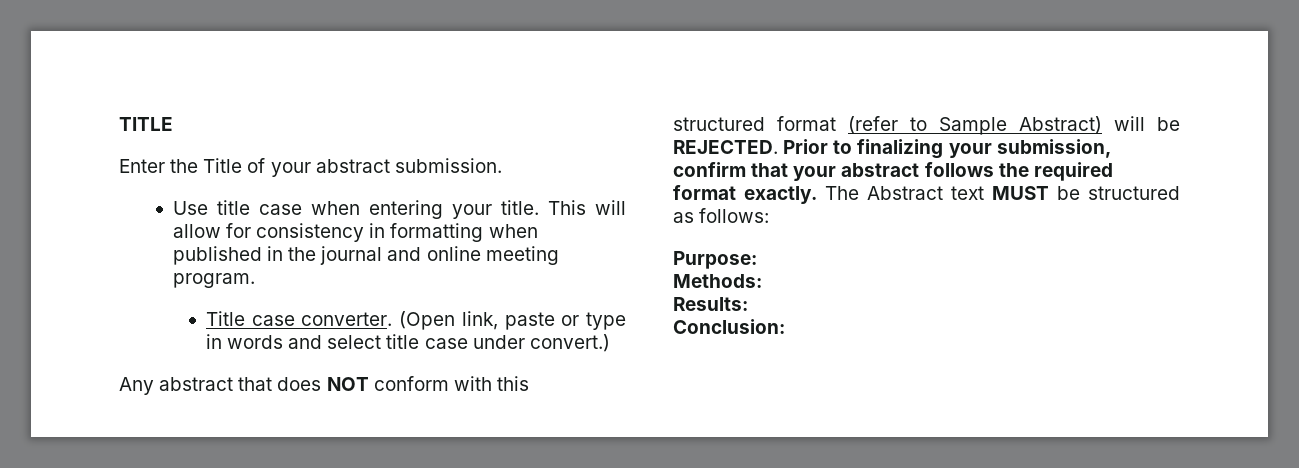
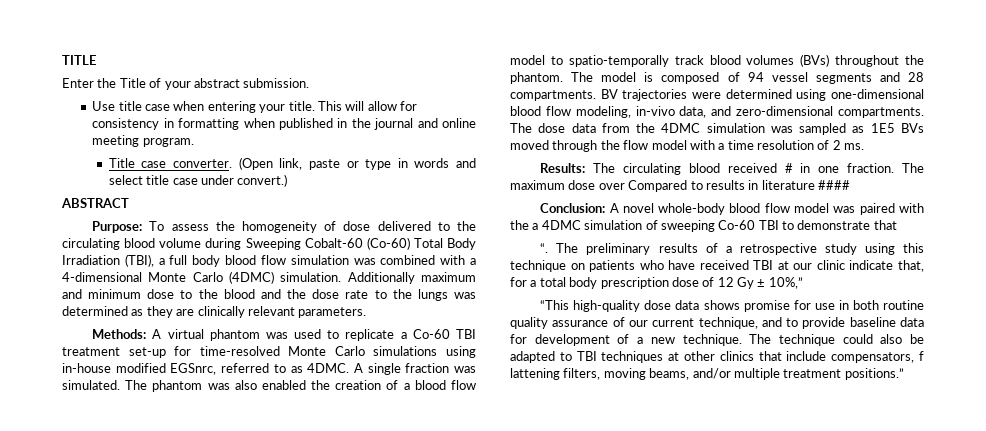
- Any abstract that does NOT conform with this structured format (refer to Sample Abstract) will be REJECTED. Prior to finalizing your submission, confirm that your abstract follows the required format exactly. The Abstract text MUST be structured as follows:
- Purpose:
- Methods:
- Results:
- Conclusion:
+ ABSTRACT
+ Purpose: To assess the homogeneity of dose delivered to the circulating blood volume during Sweeping Cobalt-60 (Co-60) Total Body Irradiation (TBI), a full body blood flow simulation was combined with a 4-dimensional Monte Carlo (4DMC) simulation. Additionally maximum and minimum dose to the blood and the dose rate to the lungs was determined as they are clinically relevant parameters.
+ Methods: A virtual phantom was used to replicate a Co-60 TBI treatment set-up for time-resolved Monte Carlo simulations using in-house modified EGSnrc, referred to as 4DMC. A single fraction was simulated. The phantom was also enabled the creation of a blood flow model to spatio-temporally track blood volumes (BVs) throughout the phantom. The model is composed of 94 vessel segments and 28 compartments. BV trajectories were determined using one-dimensional blood flow modeling, in-vivo data, and zero-dimensional compartments. The dose data from the 4DMC simulation was sampled as 1E5 BVs moved through the flow model with a time resolution of 2 ms.
+ Results: The circulating blood received # in one fraction. The maximum dose over Compared to results in literature ####
+ Conclusion: A novel whole-body blood flow model was paired with the a 4DMC simulation of sweeping Co-60 TBI to demonstrate that
+ “. The preliminary results of a retrospective study using this technique on patients who have received TBI at our clinic indicate that, for a total body prescription dose of 12 Gy ± 10%,”
+ “This high-quality dose data shows promise for use in both routine quality assurance of our current technique, and to provide baseline data for development of a new technique. The technique could also be adapted to TBI techniques at other clinics that include compensators, f lattening filters, moving beams, and/or multiple treatment positions.”

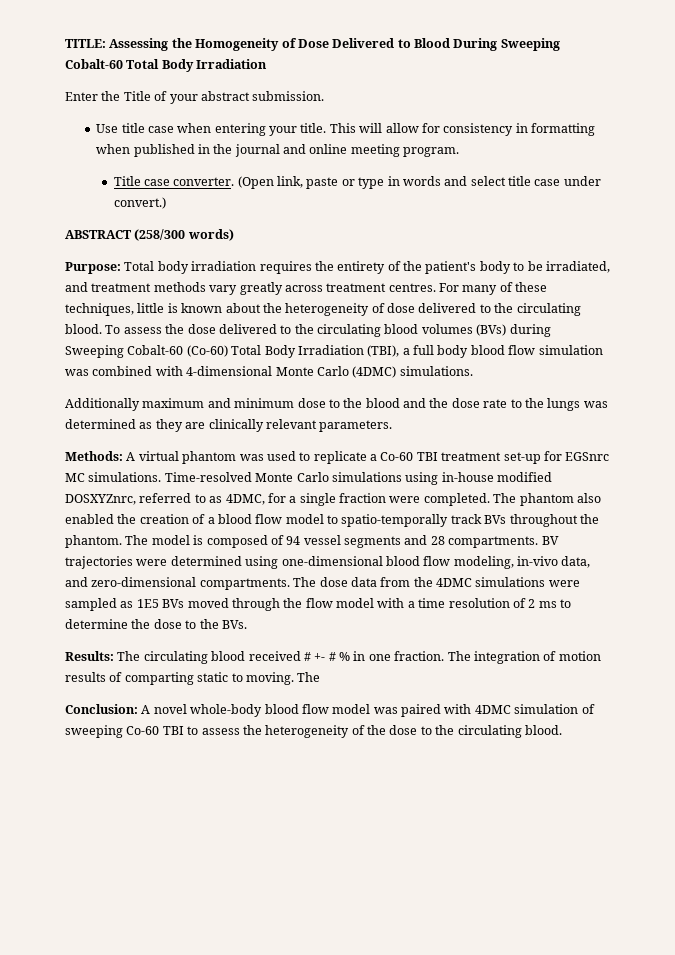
- TITLE
+ TITLE: Assessing the Homogeneity of Dose Delivered to Blood During Sweeping Cobalt-60 Total Body Irradiation
- ABSTRACT
+ ABSTRACT (258/300 words)
- Purpose: To assess the homogeneity of dose delivered to the circulating blood volume during Sweeping Cobalt-60 (Co-60) Total Body Irradiation (TBI), a full body blood flow simulation was combined with a 4-dimensional Monte Carlo (4DMC) simulation. Additionally maximum and minimum dose to the blood and the dose rate to the lungs was determined as they are clinically relevant parameters.
+ Purpose: Total body irradiation requires the entirety of the patient's body to be irradiated, and treatment methods vary greatly across treatment centres. For many of these techniques, little is known about the heterogeneity of dose delivered to the circulating blood. To assess the dose delivered to the circulating blood volumes (BVs) during Sweeping Cobalt-60 (Co-60) Total Body Irradiation (TBI), a full body blood flow simulation was combined with 4-dimensional Monte Carlo (4DMC) simulations.
+ Additionally maximum and minimum dose to the blood and the dose rate to the lungs was determined as they are clinically relevant parameters.
- Methods: A virtual phantom was used to replicate a Co-60 TBI treatment set-up for time-resolved Monte Carlo simulations using in-house modified EGSnrc, referred to as 4DMC. A single fraction was simulated.
+ Methods: A virtual phantom was used to replicate a Co-60 TBI treatment set-up for EGSnrc MC simulations. Time-resolved Monte Carlo simulations using in-house modified DOSXYZnrc, referred to as 4DMC, for a single fraction were completed.
- The phantom was also enabled the creation of a blood flow model to spatio-temporally track blood volumes (BVs) throughout the phantom.
+ The phantom also enabled the creation of a blood flow model to spatio-temporally track BVs throughout the phantom.
- The dose data from the 4DMC simulation was sampled as 1E5 BVs moved through the flow model with a time resolution of 2 ms.
+ The dose data from the 4DMC simulations were sampled as 1E5 BVs moved through the flow model with a time resolution of 2 ms to determine the dose to the BVs.
- Results: The circulating blood received # in one fraction.
+ Results: The circulating blood received # +- # % in one fraction.
- The maximum dose over Compared to results in literature ####
+ The integration of motion results of comparting static to moving. The
- Conclusion: A novel whole-body blood flow model was paired with the a 4DMC simulation of sweeping Co-60 TBI to demonstrate that
- “. The preliminary results of a retrospective study using this technique on patients who have received TBI at our clinic indicate that, for a total body prescription dose of 12 Gy ± 10%,”
- “This high-quality dose data shows promise for use in both routine quality assurance of our current technique, and to provide baseline data for development of a new technique. The technique could also be adapted to TBI techniques at other clinics that include compensators, f lattening filters, moving beams, and/or multiple treatment positions.”
+ Conclusion: A novel whole-body blood flow model was paired with 4DMC simulation of sweeping Co-60 TBI to assess the heterogeneity of the dose to the circulating blood.

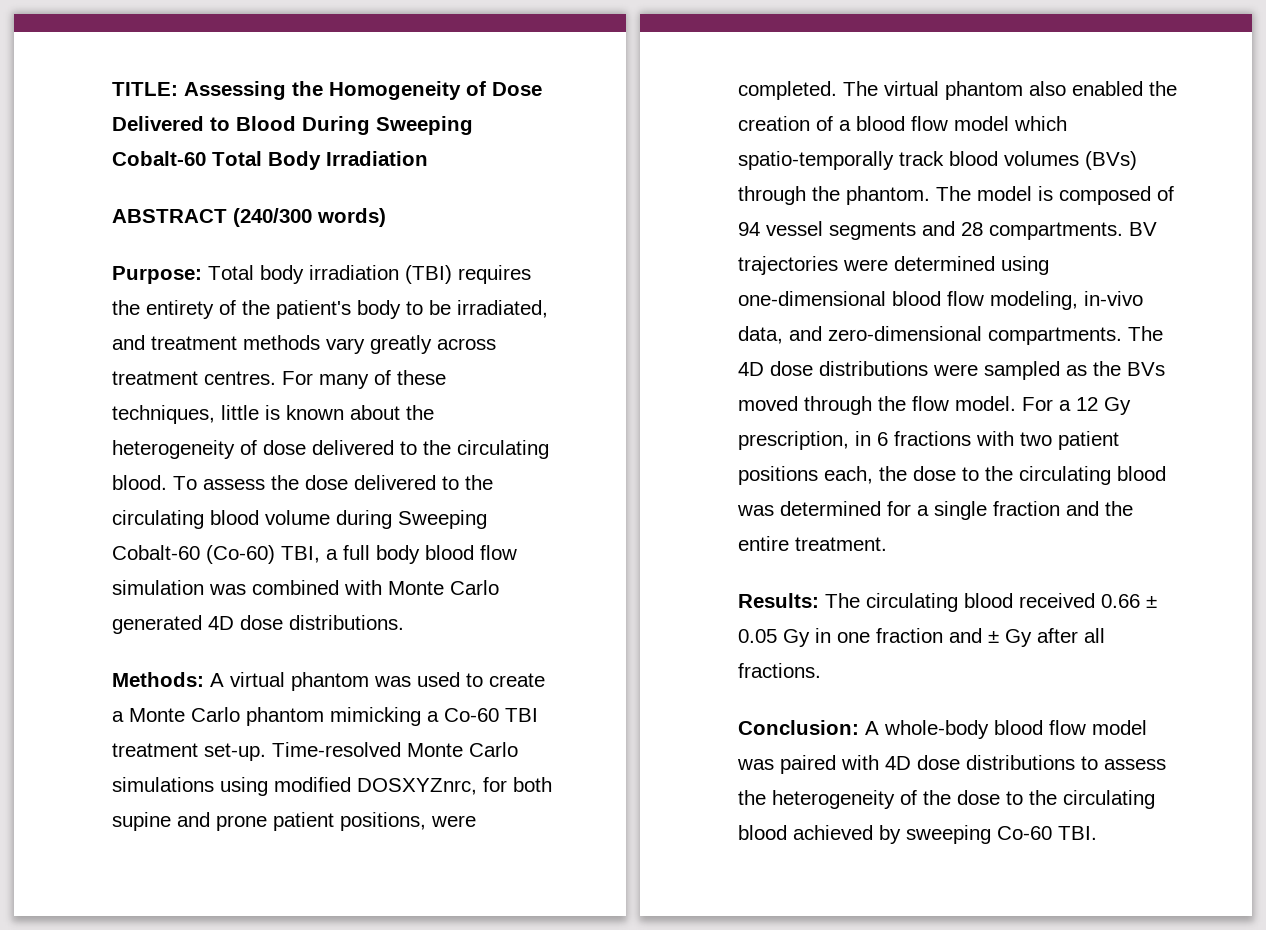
- Enter the Title of your abstract submission.
- Use title case when entering your title. This will allow for consistency in formatting when published in the journal and online meeting program.
- Title case converter. (Open link, paste or type in words and select title case under convert.)
- ABSTRACT (258/300 words)
+ ABSTRACT (240/300 words)
- Purpose: Total body irradiation requires the entirety of the patient's body to be irradiated, and treatment methods vary greatly across treatment centres.
+ Purpose: Total body irradiation (TBI) requires the entirety of the patient's body to be irradiated, and treatment methods vary greatly across treatment centres.
- To assess the dose delivered to the circulating blood volumes (BVs) during Sweeping Cobalt-60 (Co-60) Total Body Irradiation (TBI), a full body blood flow simulation was combined with 4-dimensional Monte Carlo (4DMC) simulations.
- Additionally maximum and minimum dose to the blood and the dose rate to the lungs was determined as they are clinically relevant parameters.
+ To assess the dose delivered to the circulating blood volume during Sweeping Cobalt-60 (Co-60) TBI, a full body blood flow simulation was combined with Monte Carlo generated 4D dose distributions.
- Methods: A virtual phantom was used to replicate a Co-60 TBI treatment set-up for EGSnrc MC simulations.
+ Methods: A virtual phantom was used to create a Monte Carlo phantom mimicking a Co-60 TBI treatment set-up.
- Time-resolved Monte Carlo simulations using in-house modified DOSXYZnrc, referred to as 4DMC, for a single fraction were completed.
+ Time-resolved Monte Carlo simulations using modified DOSXYZnrc, for both supine and prone patient positions, were completed.
- The phantom also enabled the creation of a blood flow model to spatio-temporally track BVs throughout the phantom.
+ The virtual phantom also enabled the creation of a blood flow model which spatio-temporally track blood volumes (BVs) through the phantom.
- The dose data from the 4DMC simulations were sampled as 1E5 BVs moved through the flow model with a time resolution of 2 ms to determine the dose to the BVs.
+ The 4D dose distributions were sampled as the BVs moved through the flow model. For a 12 Gy prescription, in 6 fractions with two patient positions each, the dose to the circulating blood was determined for a single fraction and the entire treatment.
- Results: The circulating blood received # +- # % in one fraction. The integration of motion results of comparting static to moving. The
+ Results: The circulating blood received 0.66 ± 0.05 Gy in one fraction and ± Gy after all fractions.
- Conclusion: A novel whole-body blood flow model was paired with 4DMC simulation of sweeping Co-60 TBI to assess the heterogeneity of the dose to the circulating blood.
+ Conclusion: A whole-body blood flow model was paired with 4D dose distributions to assess the heterogeneity of the dose to the circulating blood achieved by sweeping Co-60 TBI.

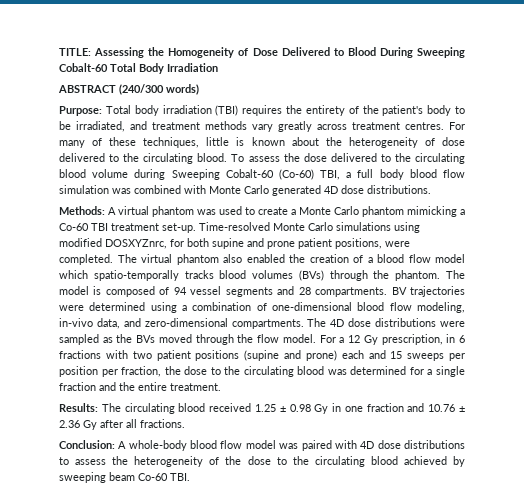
- The virtual phantom also enabled the creation of a blood flow model which spatio-temporally track blood volumes (BVs) through the phantom.
+ The virtual phantom also enabled the creation of a blood flow model which spatio-temporally tracks blood volumes (BVs) through the phantom.
- BV trajectories were determined using one-dimensional blood flow modeling, in-vivo data, and zero-dimensional compartments.
+ BV trajectories were determined using a combination of one-dimensional blood flow modeling, in-vivo data, and zero-dimensional compartments.
- For a 12 Gy prescription, in 6 fractions with two patient positions each, the dose to the circulating blood was determined for a single fraction and the entire treatment.
+ For a 12 Gy prescription, in 6 fractions with two patient positions (supine and prone) each and 15 sweeps per position per fraction, the dose to the circulating blood was determined for a single fraction and the entire treatment.
- Results: The circulating blood received 0.66 ± 0.05 Gy in one fraction and ± Gy after all fractions.
+ Results: The circulating blood received 1.25 ± 0.98 Gy in one fraction and 10.76 ± 2.36 Gy after all fractions.
- Conclusion: A whole-body blood flow model was paired with 4D dose distributions to assess the heterogeneity of the dose to the circulating blood achieved by sweeping Co-60 TBI.
+ Conclusion: A whole-body blood flow model was paired with 4D dose distributions to assess the heterogeneity of the dose to the circulating blood achieved by sweeping beam Co-60 TBI.

